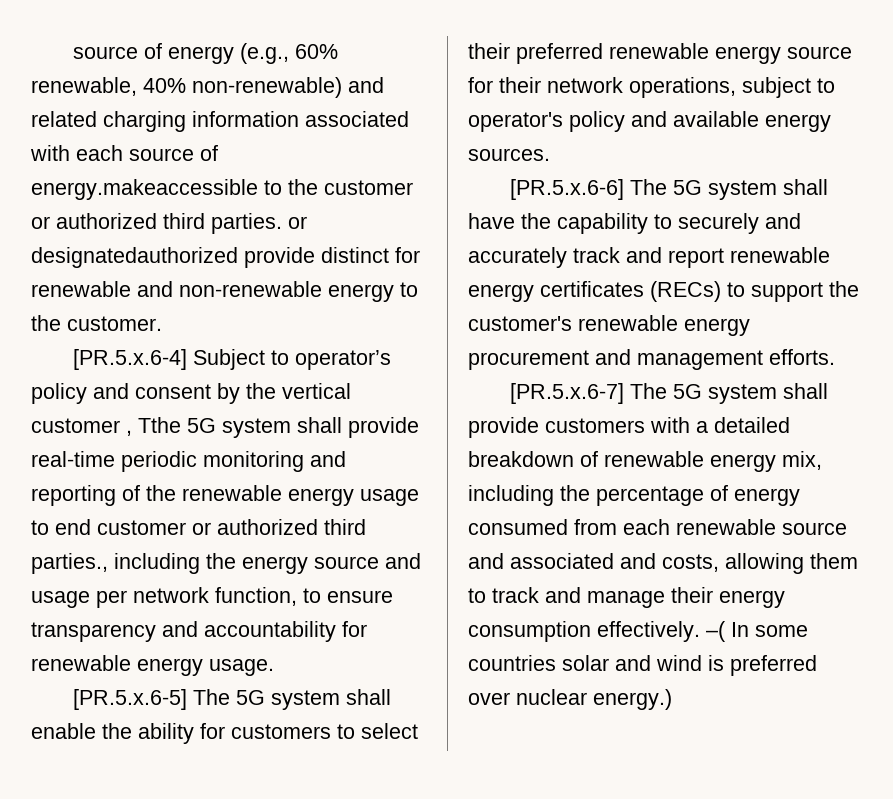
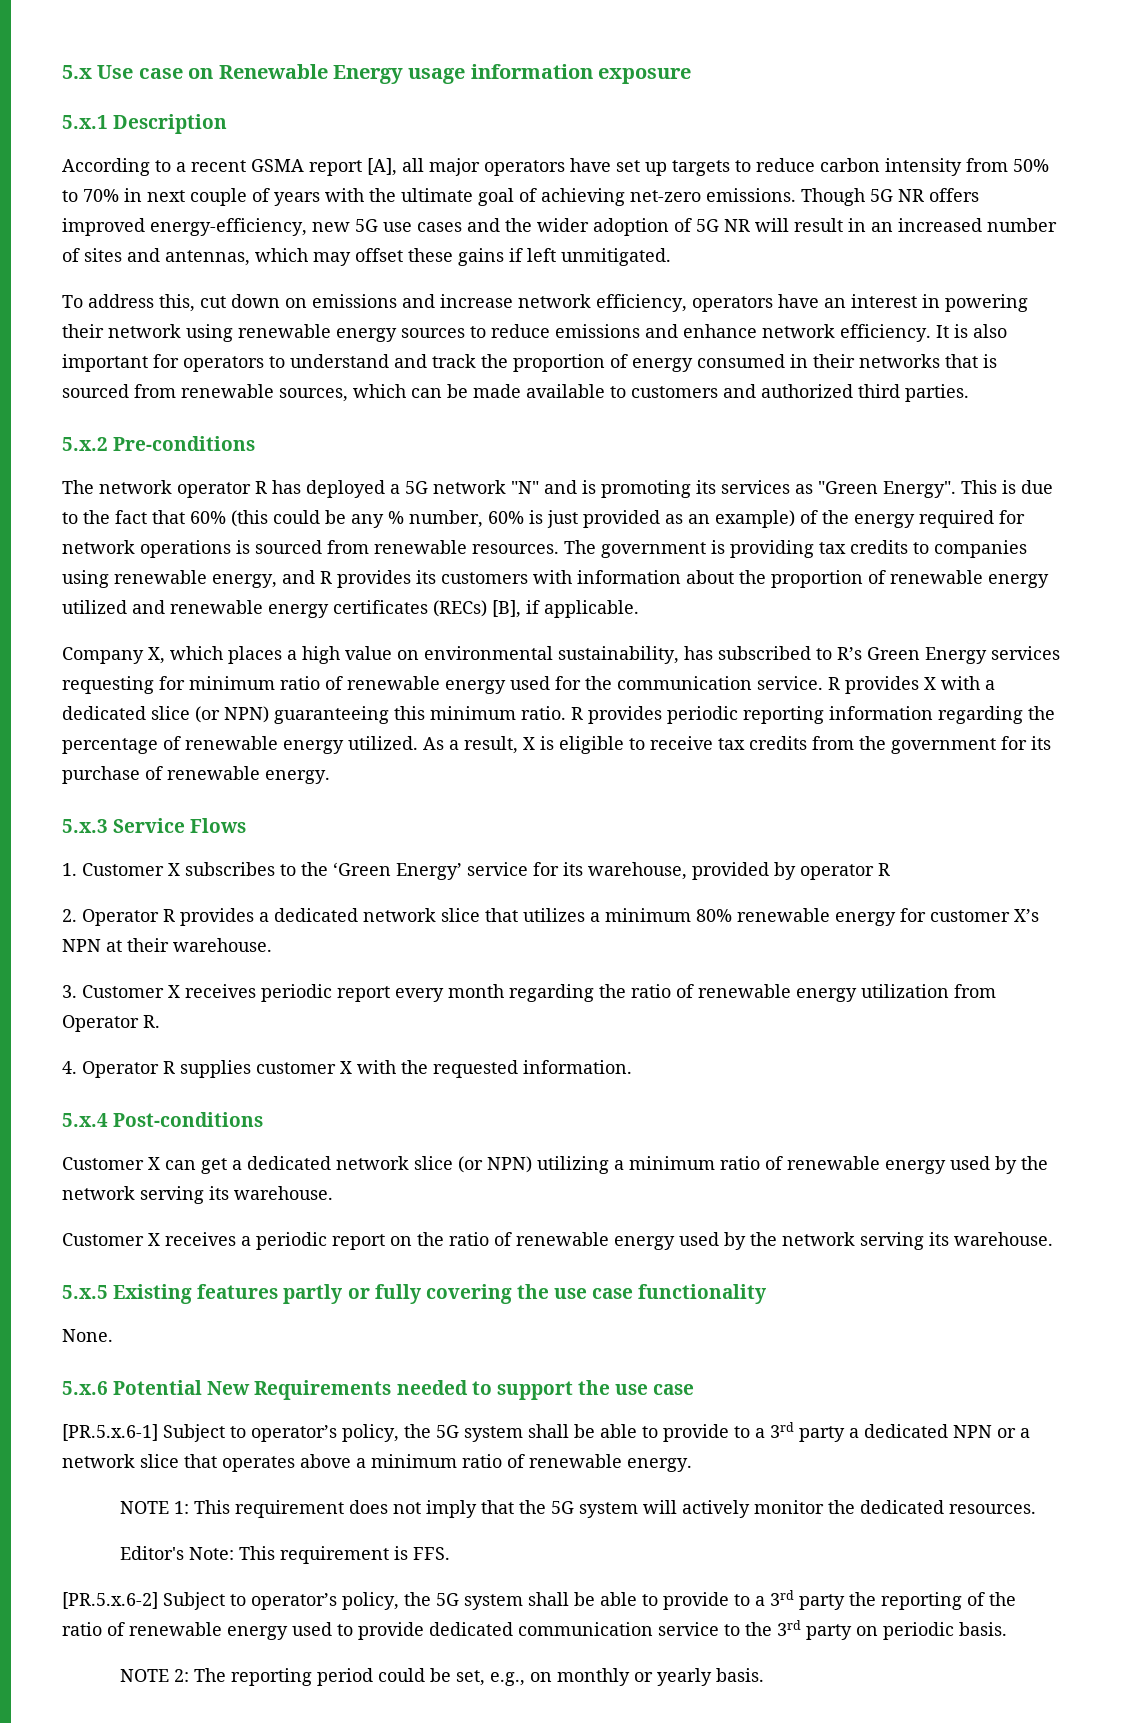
- source of energy (e.g., 60% renewable, 40% non-renewable) and related charging information associated with each source of energy.makeaccessible to the customer or authorized third parties. or designatedauthorized provide distinct for renewable and non-renewable energy to the customer.
- [PR.5.x.6-4] Subject to operator’s policy and consent by the vertical customer , Tthe 5G system shall provide real-time periodic monitoring and reporting of the renewable energy usage to end customer or authorized third parties., including the energy source and usage per network function, to ensure transparency and accountability for renewable energy usage.
- [PR.5.x.6-5] The 5G system shall enable the ability for customers to select their preferred renewable energy source for their network operations, subject to operator's policy and available energy sources.
- [PR.5.x.6-6] The 5G system shall have the capability to securely and accurately track and report renewable energy certificates (RECs) to support the customer's renewable energy procurement and management efforts.
- [PR.5.x.6-7] The 5G system shall provide customers with a detailed breakdown of renewable energy mix, including the percentage of energy consumed from each renewable source and associated and costs, allowing them to track and manage their energy consumption effectively. –( In some countries solar and wind is preferred over nuclear energy.)
+ 5.x Use case on Renewable Energy usage information exposure
+ 5.x.1 Description
+ According to a recent GSMA report [A], all major operators have set up targets to reduce carbon intensity from 50% to 70% in next couple of years with the ultimate goal of achieving net-zero emissions. Though 5G NR offers improved energy-efficiency, new 5G use cases and the wider adoption of 5G NR will result in an increased number of sites and antennas, which may offset these gains if left unmitigated.
+ To address this, cut down on emissions and increase network efficiency, operators have an interest in powering their network using renewable energy sources to reduce emissions and enhance network efficiency. It is also important for operators to understand and track the proportion of energy consumed in their networks that is sourced from renewable sources, which can be made available to customers and authorized third parties.
+ 5.x.2 Pre-conditions
+ The network operator R has deployed a 5G network "N" and is promoting its services as "Green Energy". This is due to the fact that 60% (this could be any % number, 60% is just provided as an example) of the energy required for network operations is sourced from renewable resources. The government is providing tax credits to companies using renewable energy, and R provides its customers with information about the proportion of renewable energy utilized and renewable energy certificates (RECs) [B], if applicable.
+ Company X, which places a high value on environmental sustainability, has subscribed to R’s Green Energy services requesting for minimum ratio of renewable energy used for the communication service. R provides X with a dedicated slice (or NPN) guaranteeing this minimum ratio. R provides periodic reporting information regarding the percentage of renewable energy utilized. As a result, X is eligible to receive tax credits from the government for its purchase of renewable energy.
+ 5.x.3 Service Flows
+ 1. Customer X subscribes to the ‘Green Energy’ service for its warehouse, provided by operator R
+ 2. Operator R provides a dedicated network slice that utilizes a minimum 80% renewable energy for customer X’s NPN at their warehouse.
+ 3. Customer X receives periodic report every month regarding the ratio of renewable energy utilization from Operator R.
+ 4. Operator R supplies customer X with the requested information.
+ 5.x.4 Post-conditions
+ Customer X can get a dedicated network slice (or NPN) utilizing a minimum ratio of renewable energy used by the network serving its warehouse.
+ Customer X receives a periodic report on the ratio of renewable energy used by the network serving its warehouse.
+ 5.x.5 Existing features partly or fully covering the use case functionality
+ None.
+ 5.x.6 Potential New Requirements needed to support the use case
+ [PR.5.x.6-1] Subject to operator’s policy, the 5G system shall be able to provide to a 3rd party a dedicated NPN or a network slice that operates above a minimum ratio of renewable energy.
+ NOTE 1: This requirement does not imply that the 5G system will actively monitor the dedicated resources.
+ Editor's Note: This requirement is FFS.
+ [PR.5.x.6-2] Subject to operator’s policy, the 5G system shall be able to provide to a 3rd party the reporting of the ratio of renewable energy used to provide dedicated communication service to the 3rd party on periodic basis.
+ NOTE 2: The reporting period could be set, e.g., on monthly or yearly basis.

